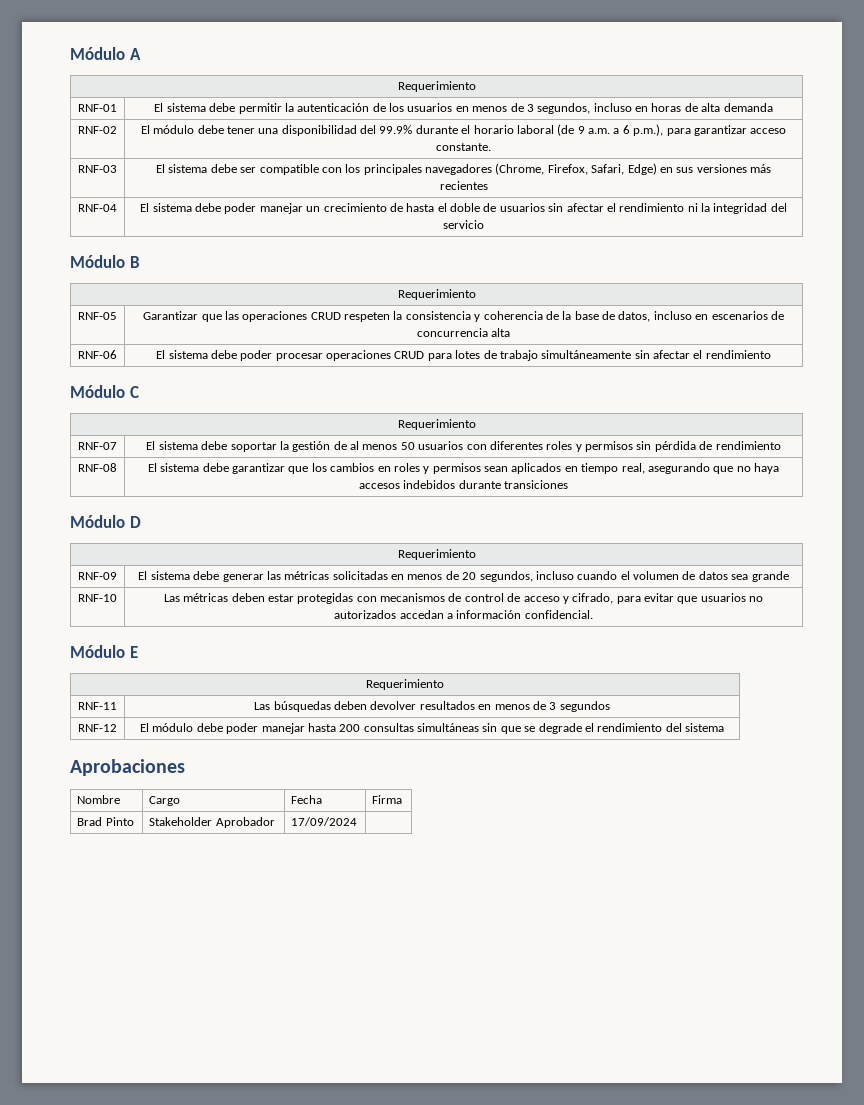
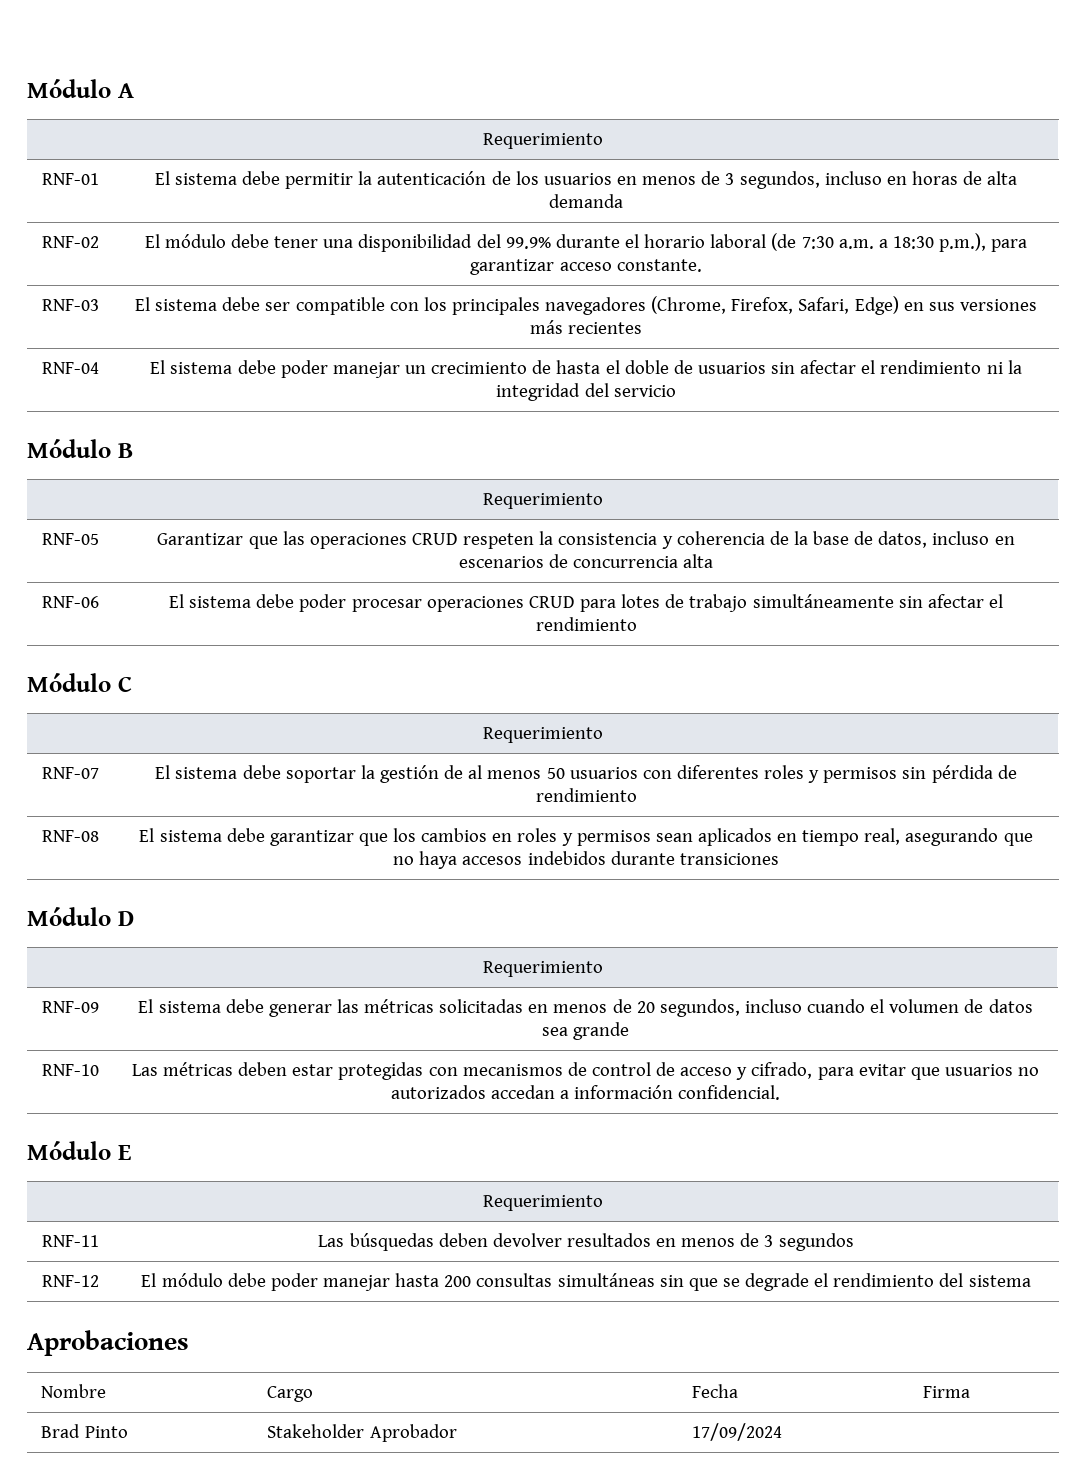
- RNF-02 | El módulo debe tener una disponibilidad del 99.9% durante el horario laboral (de 9 a.m. a 6 p.m.), para garantizar acceso constante.
+ RNF-02 | El módulo debe tener una disponibilidad del 99.9% durante el horario laboral (de 7:30 a.m. a 18:30 p.m.), para garantizar acceso constante.

